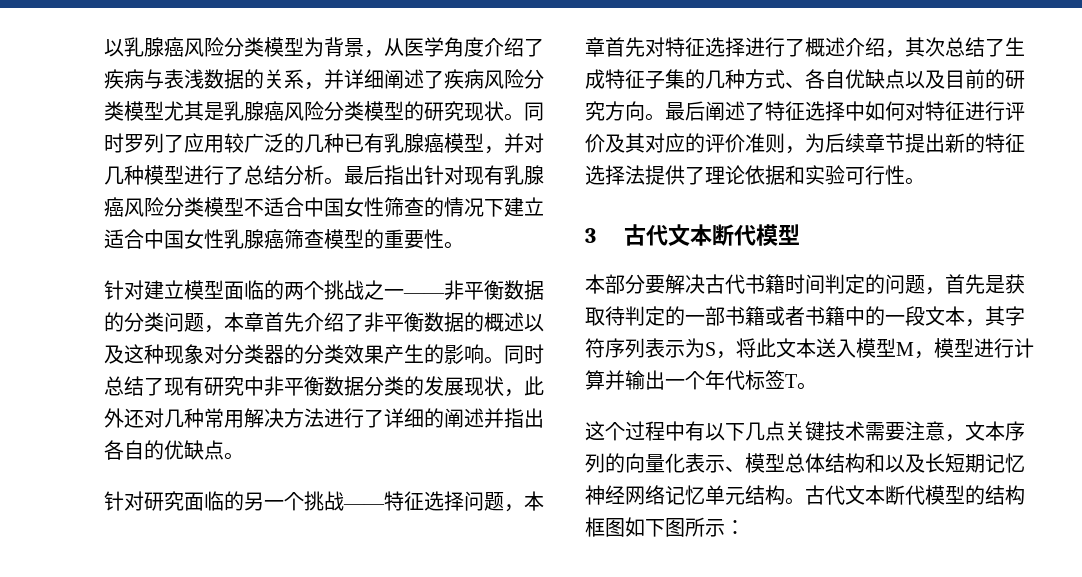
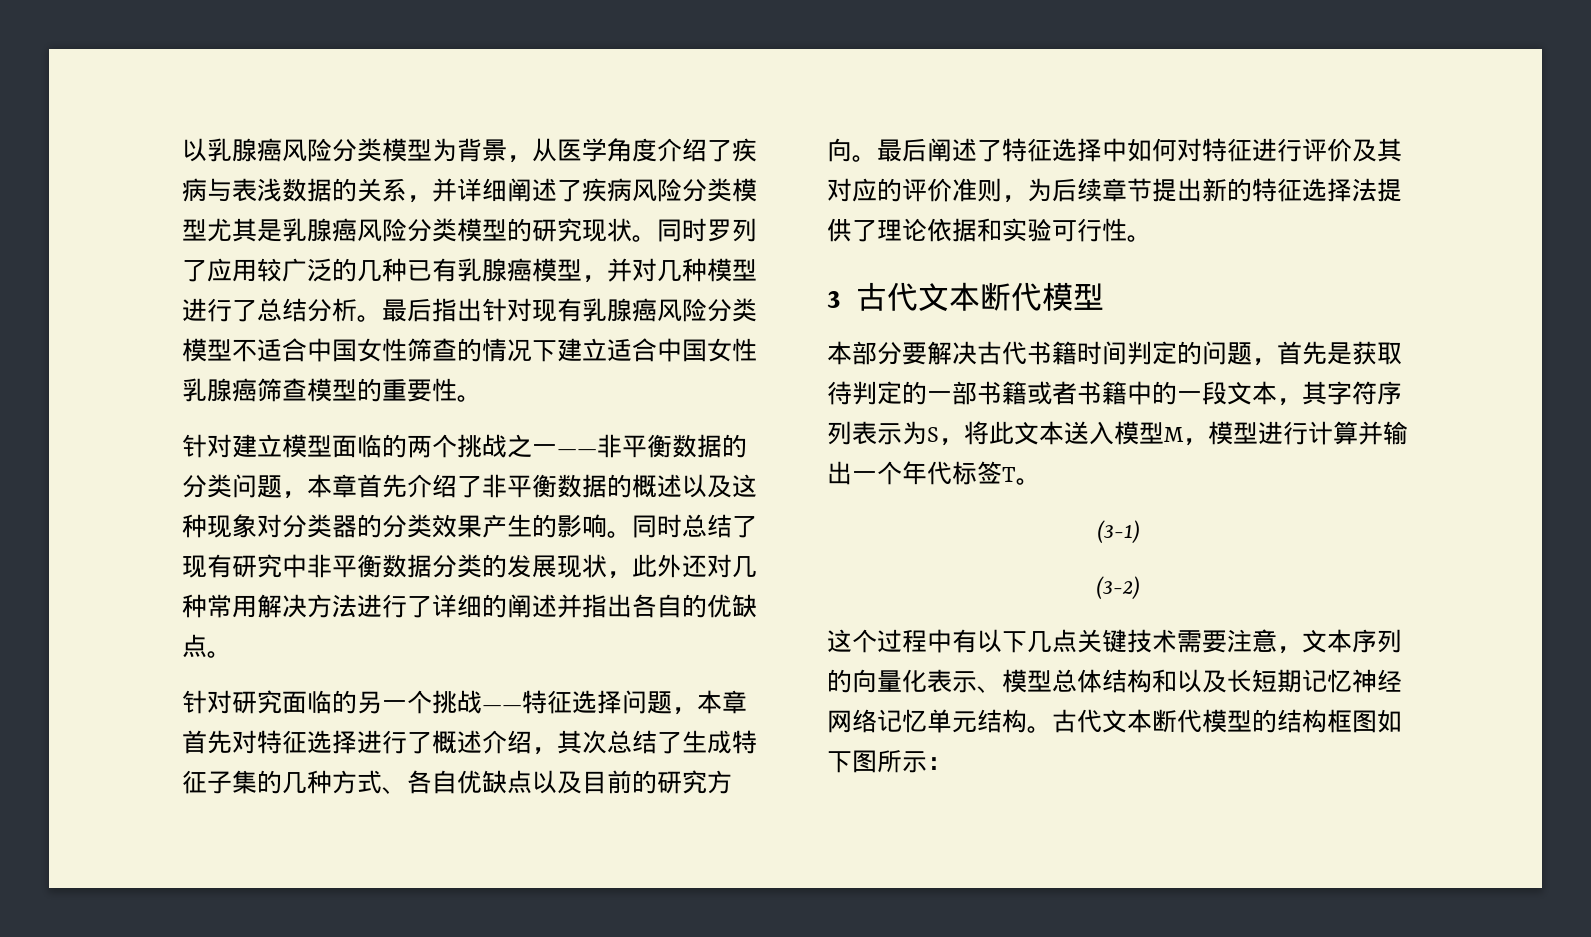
+ (3-1)
+ (3-2)

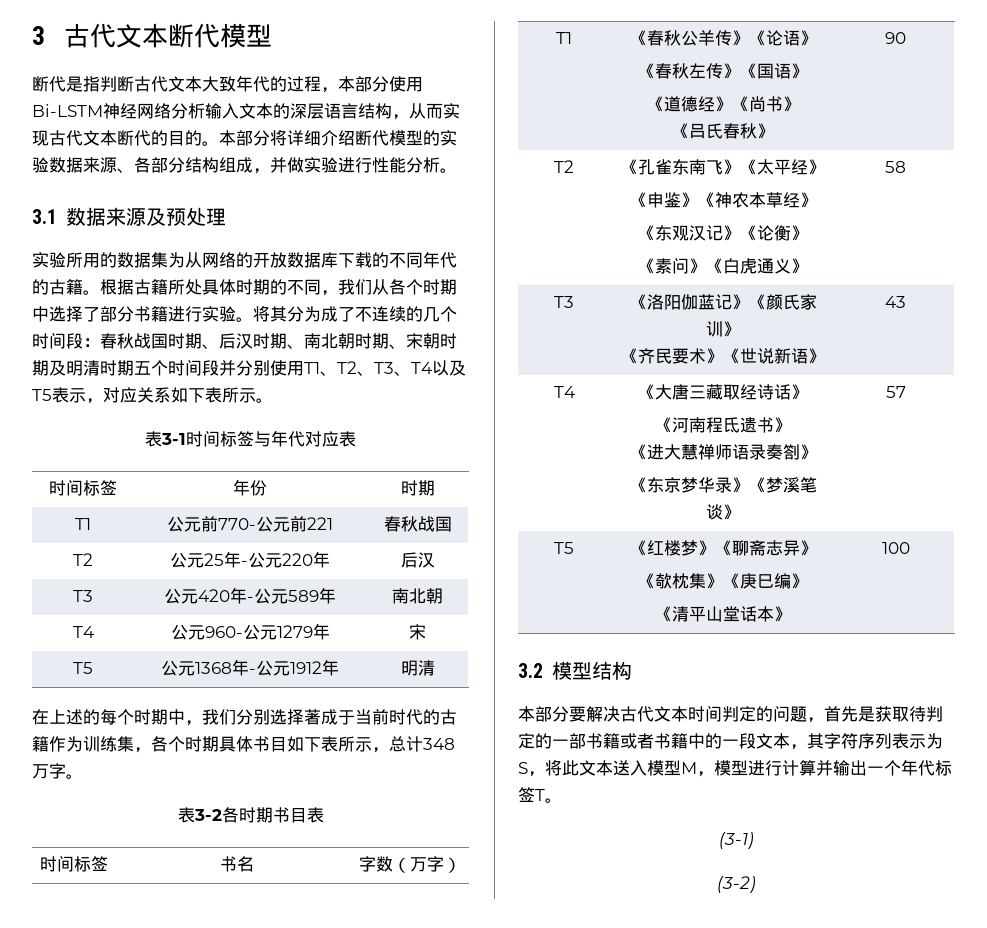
- 以乳腺癌风险分类模型为背景，从医学角度介绍了疾病与表浅数据的关系，并详细阐述了疾病风险分类模型尤其是乳腺癌风险分类模型的研究现状。同时罗列了应用较广泛的几种已有乳腺癌模型，并对几种模型进行了总结分析。最后指出针对现有乳腺癌风险分类模型不适合中国女性筛查的情况下建立适合中国女性乳腺癌筛查模型的重要性。
- 针对建立模型面临的两个挑战之一——非平衡数据的分类问题，本章首先介绍了非平衡数据的概述以及这种现象对分类器的分类效果产生的影响。同时总结了现有研究中非平衡数据分类的发展现状，此外还对几种常用解决方法进行了详细的阐述并指出各自的优缺点。
- 针对研究面临的另一个挑战——特征选择问题，本章首先对特征选择进行了概述介绍，其次总结了生成特征子集的几种方式、各自优缺点以及目前的研究方向。最后阐述了特征选择中如何对特征进行评价及其对应的评价准则，为后续章节提出新的特征选择法提供了理论依据和实验可行性。
+ 断代是指判断古代文本大致年代的过程，本部分使用Bi-LSTM神经网络分析输入文本的深层语言结构，从而实现古代文本断代的目的。本部分将详细介绍断代模型的实验数据来源、各部分结构组成，并做实验进行性能分析。
+ 3.1数据来源及预处理
+ 实验所用的数据集为从网络的开放数据库下载的不同年代的古籍。根据古籍所处具体时期的不同，我们从各个时期中选择了部分书籍进行实验。将其分为成了不连续的几个时间段：春秋战国时期、后汉时期、南北朝时期、宋朝时期及明清时期五个时间段并分别使用T1、T2、T3、T4以及T5表示，对应关系如下表所示。
+ 表3-1时间标签与年代对应表
+ 时间标签 | 年份 | 时期
+ T1 | 公元前770-公元前221 | 春秋战国
+ T2 | 公元25年-公元220年 | 后汉
+ T3 | 公元420年-公元589年 | 南北朝
+ T4 | 公元960-公元1279年 | 宋
+ T5 | 公元1368年-公元1912年 | 明清
+ 在上述的每个时期中，我们分别选择著成于当前时代的古籍作为训练集，各个时期具体书目如下表所示，总计348万字。
+ 表3-2各时期书目表
+ 时间标签 | 书名 | 字数（万字）
+ T1 | 《春秋公羊传》《论语》
+ 《春秋左传》《国语》
+ 《道德经》《尚书》
+ 《吕氏春秋》 | 90
+ T2 | 《孔雀东南飞》《太平经》
+ 《申鉴》《神农本草经》
+ 《东观汉记》《论衡》
+ 《素问》《白虎通义》 | 58
+ T3 | 《洛阳伽蓝记》《颜氏家训》
+ 《齐民要术》《世说新语》 | 43
+ T4 | 《大唐三藏取经诗话》
+ 《河南程氐遗书》
+ 《进大慧禅师语录奏劄》
+ 《东京梦华录》《梦溪笔谈》 | 57
+ T5 | 《红楼梦》《聊斋志异》
+ 《欹枕集》《庚巳编》
+ 《清平山堂话本》 | 100
+ 3.2模型结构
- 本部分要解决古代书籍时间判定的问题，首先是获取待判定的一部书籍或者书籍中的一段文本，其字符序列表示为S，将此文本送入模型M，模型进行计算并输出一个年代标签T。
+ 本部分要解决古代文本时间判定的问题，首先是获取待判定的一部书籍或者书籍中的一段文本，其字符序列表示为S，将此文本送入模型M，模型进行计算并输出一个年代标签T。
- 这个过程中有以下几点关键技术需要注意，文本序列的向量化表示、模型总体结构和以及长短期记忆神经网络记忆单元结构。古代文本断代模型的结构框图如下图所示：

